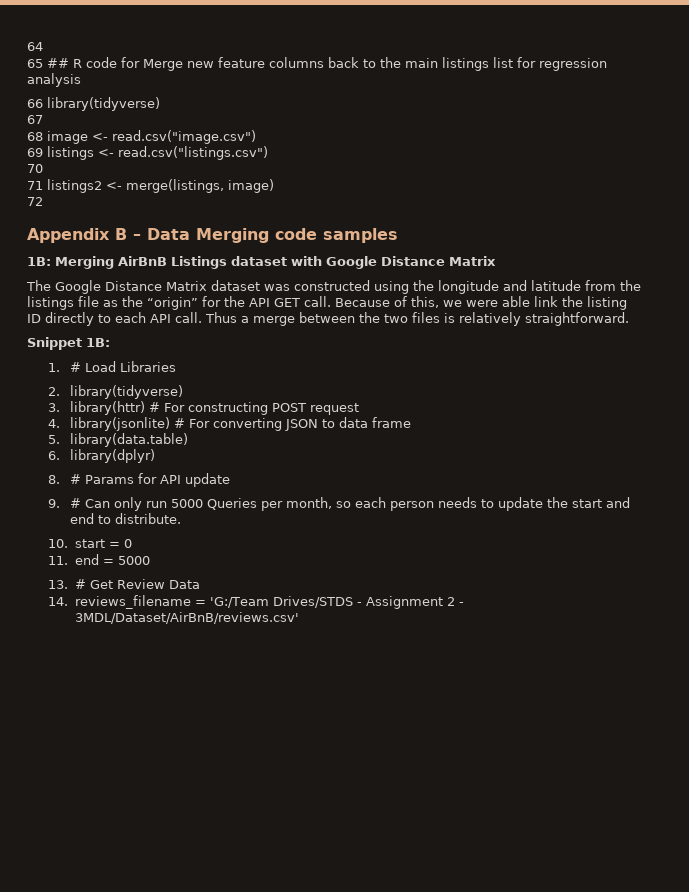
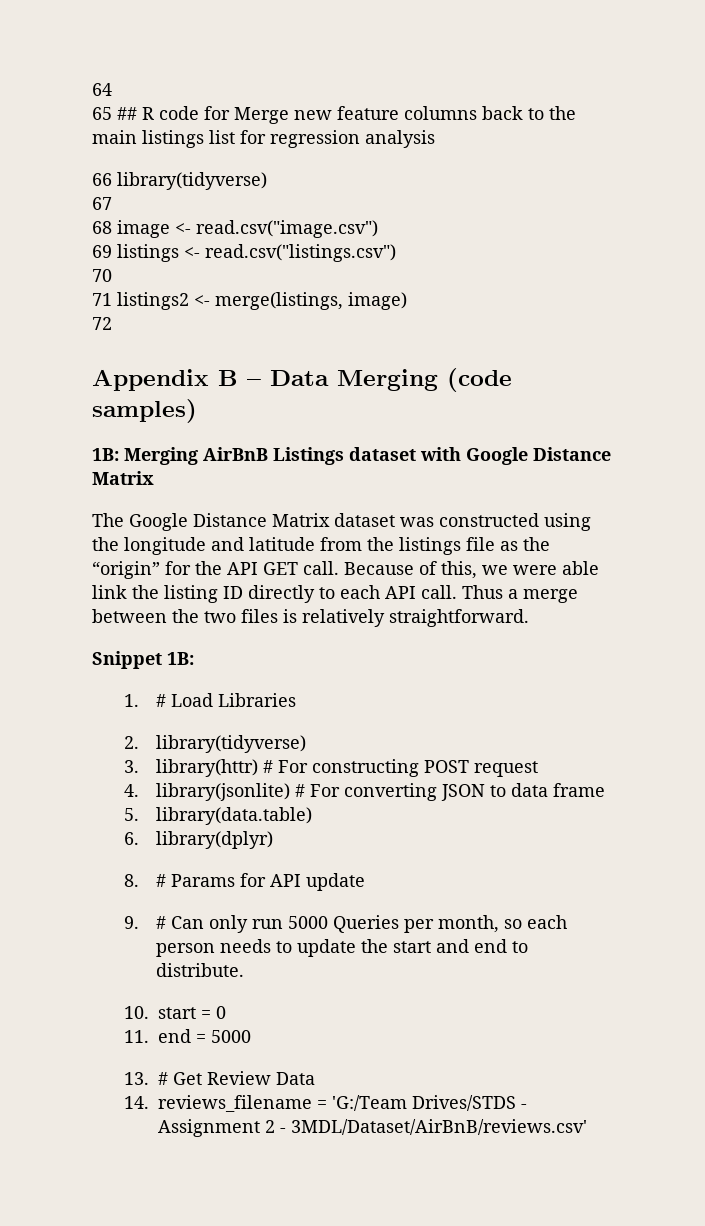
- Appendix B – Data Merging code samples
+ Appendix B – Data Merging (code samples)

